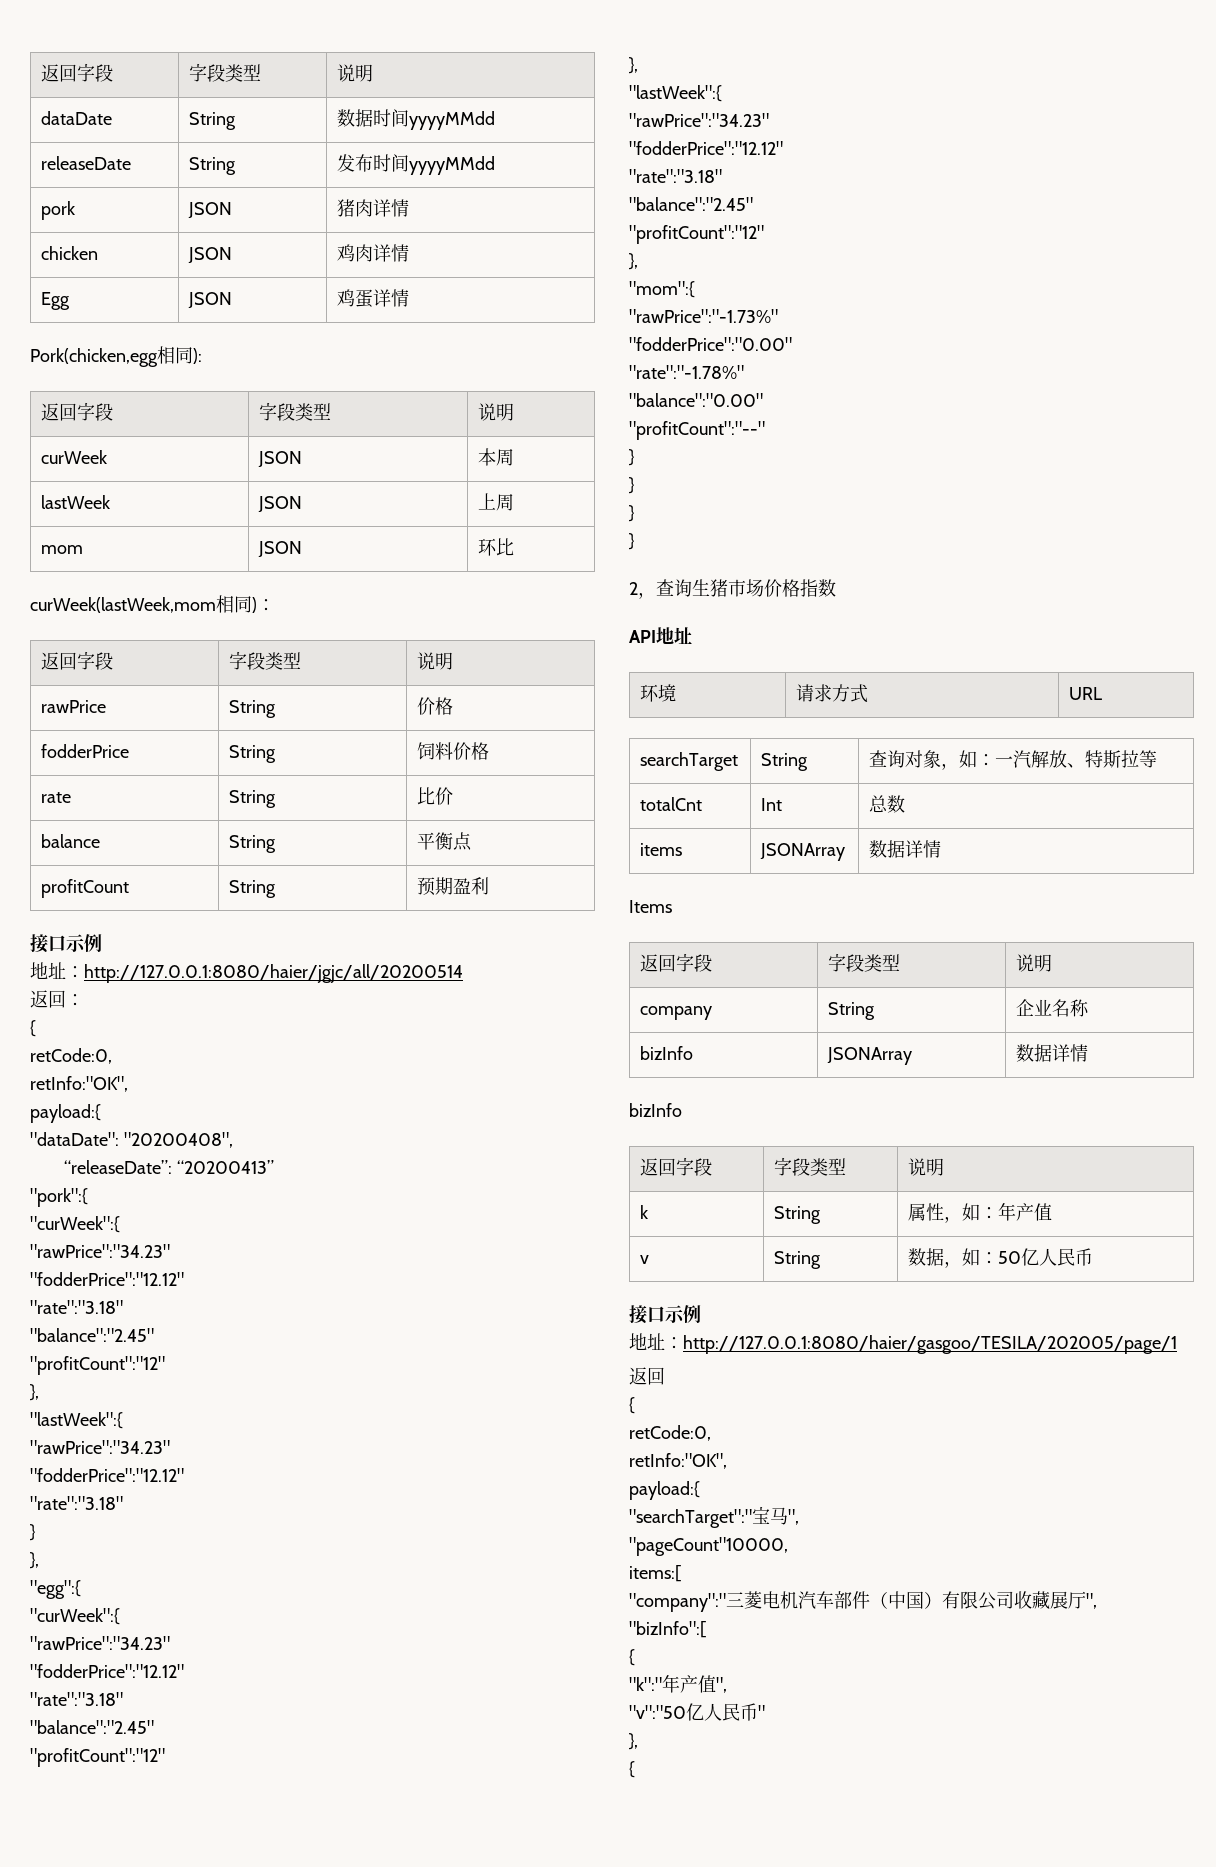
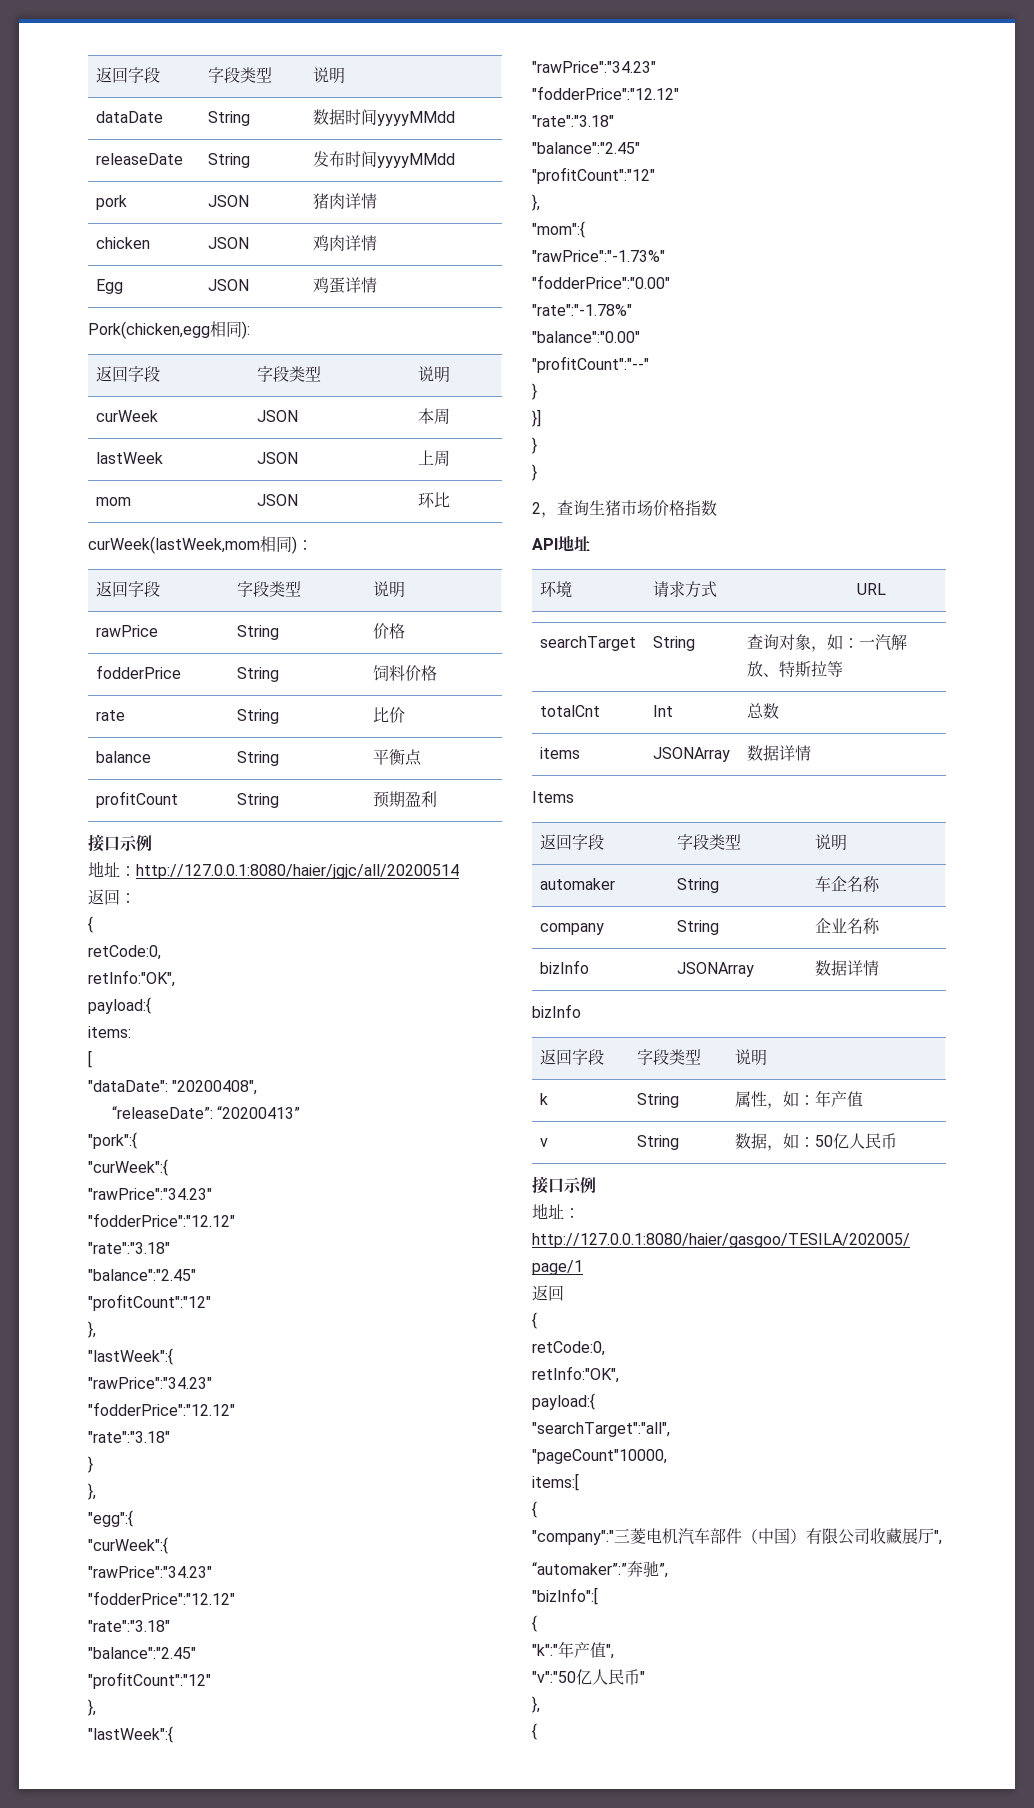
+ items:
+ [
  "profitCount":"--"
  }
- }
+ }]
+ automaker | String | 车企名称
- "searchTarget":"宝马",
+ "searchTarget":"all",
  items:[
+ {
+ “automaker”:”奔驰”,

